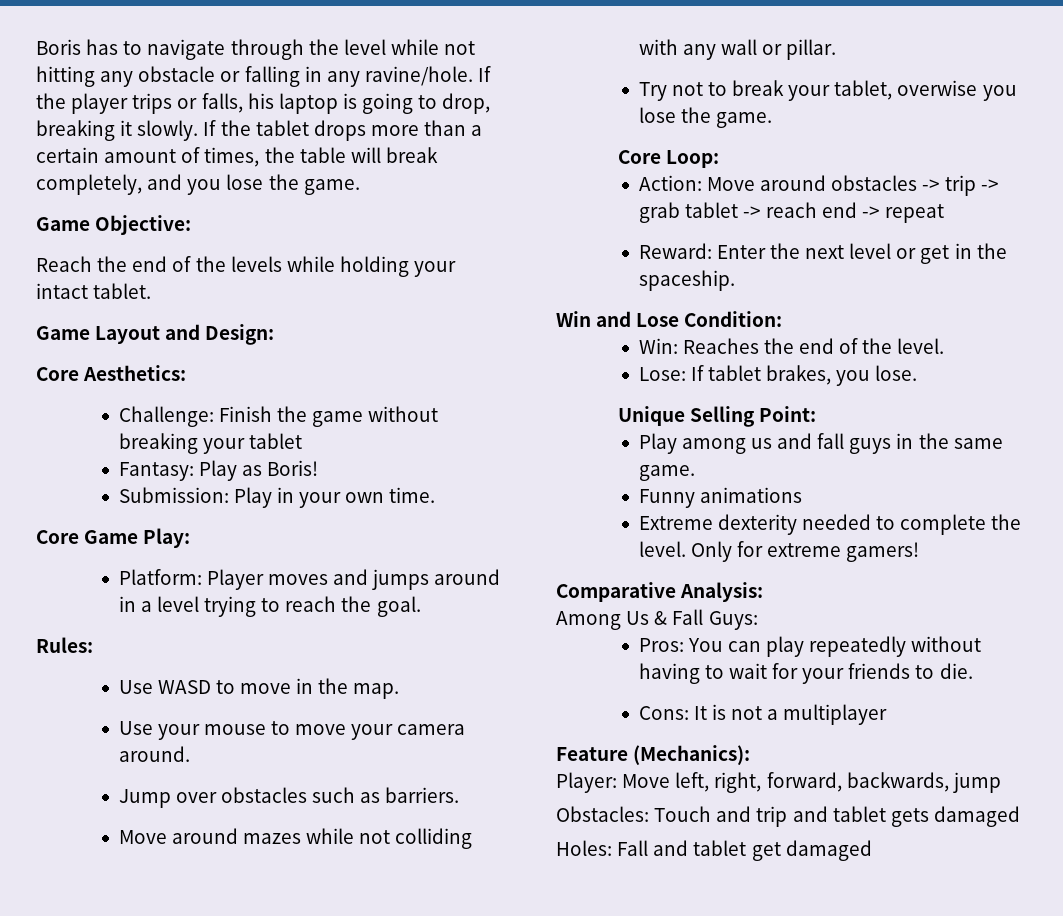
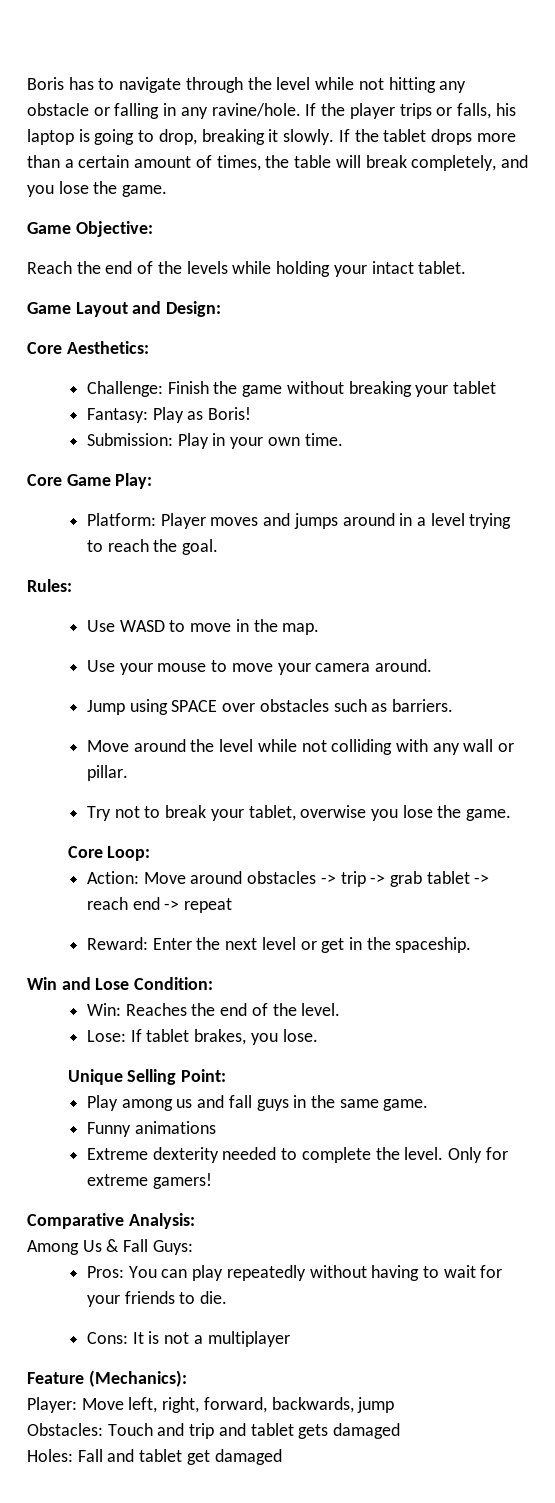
- Jump over obstacles such as barriers.
+ Jump using SPACE over obstacles such as barriers.
- Move around mazes while not colliding with any wall or pillar.
+ Move around the level while not colliding with any wall or pillar.

